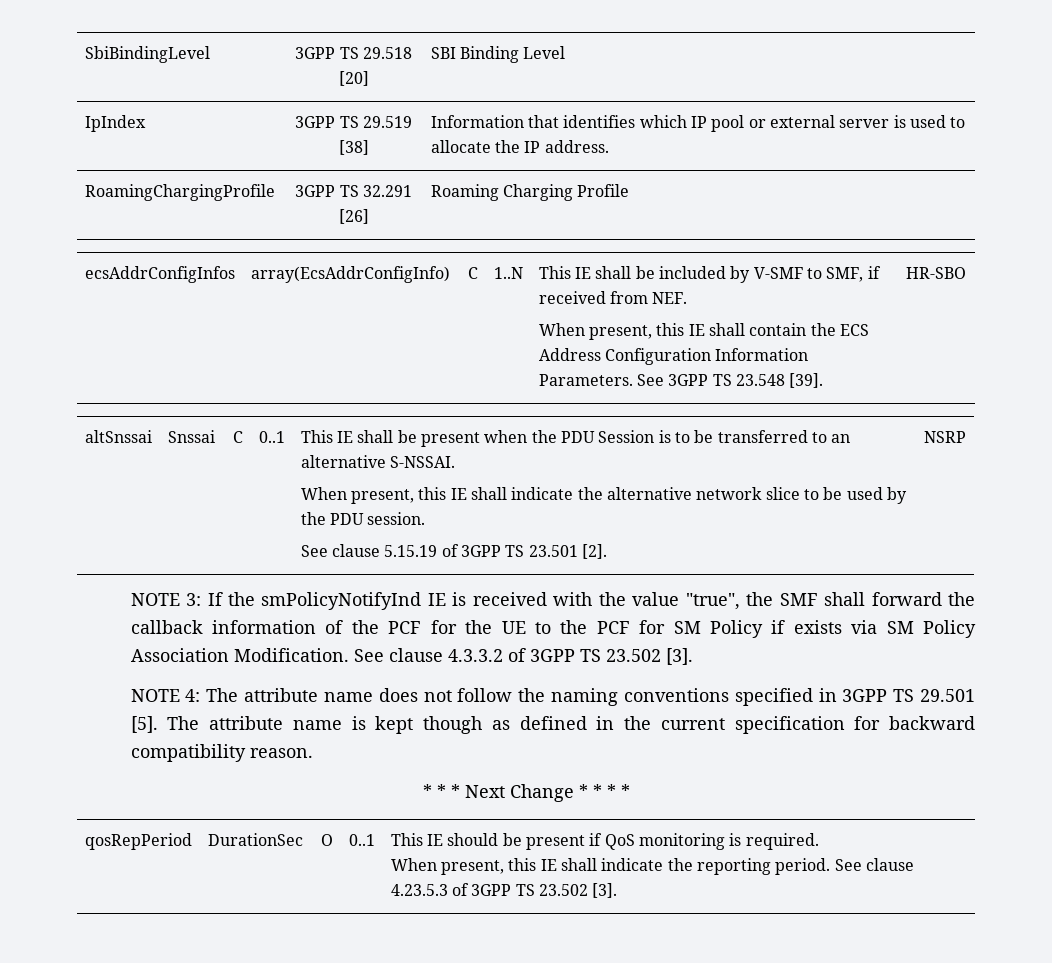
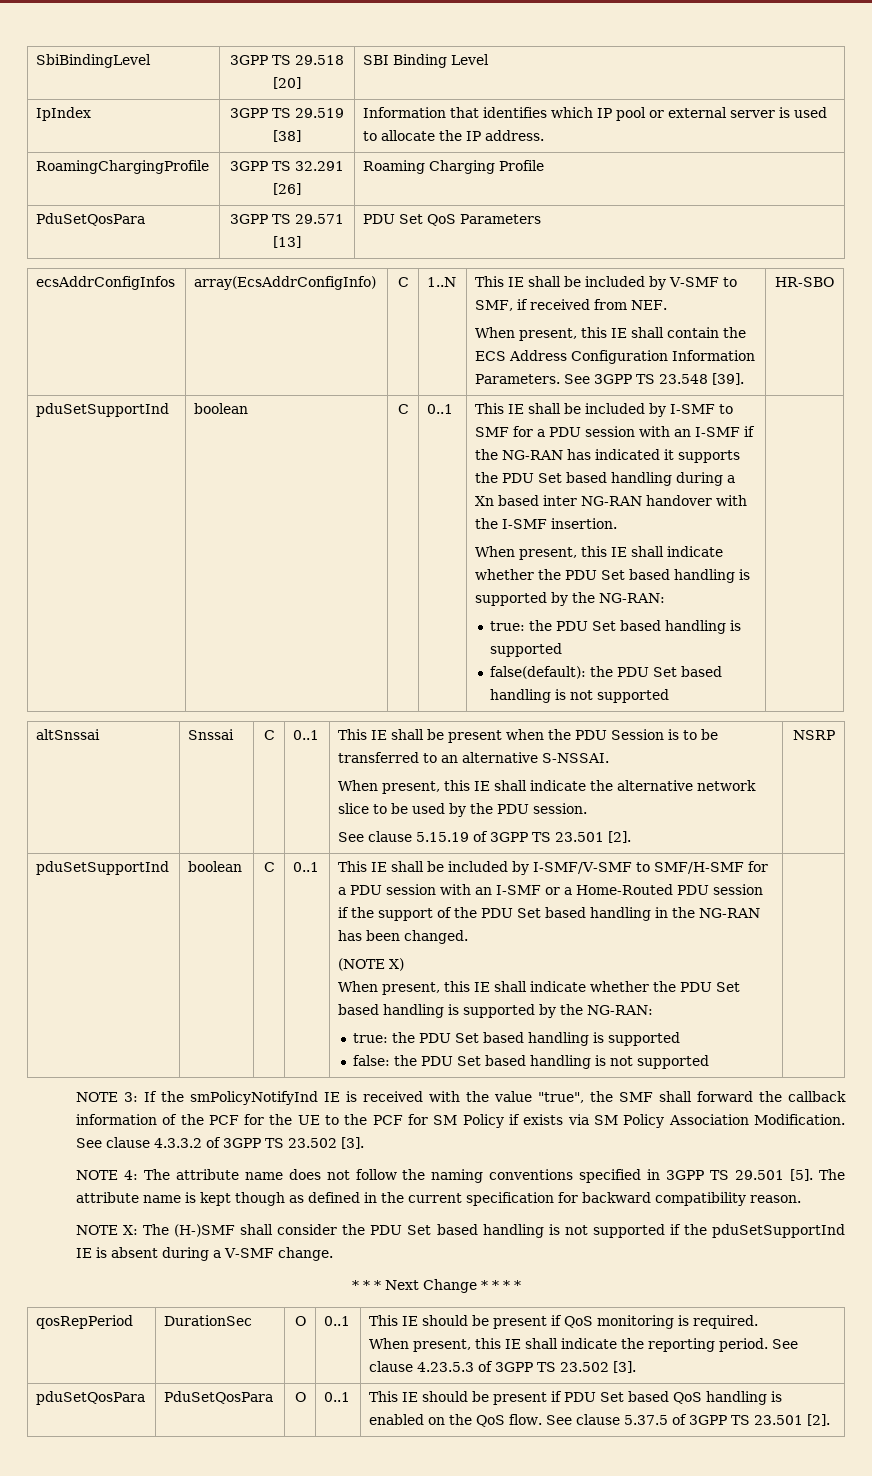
+ PduSetQosPara | 3GPP TS 29.571 [13] | PDU Set QoS Parameters
+ pduSetSupportInd | boolean | C | 0..1 | This IE shall be included by I-SMF to SMF for a PDU session with an I-SMF if the NG-RAN has indicated it supports the PDU Set based handling during a Xn based inter NG-RAN handover with the I-SMF insertion.
+ When present, this IE shall indicate whether the PDU Set based handling is supported by the NG-RAN:
+ true: the PDU Set based handling is supported
+ false(default): the PDU Set based handling is not supported
+ pduSetSupportInd | boolean | C | 0..1 | This IE shall be included by I-SMF/V-SMF to SMF/H-SMF for a PDU session with an I-SMF or a Home-Routed PDU session if the support of the PDU Set based handling in the NG-RAN has been changed.
+ (NOTE X)
+ When present, this IE shall indicate whether the PDU Set based handling is supported by the NG-RAN:
+ true: the PDU Set based handling is supported
+ false: the PDU Set based handling is not supported
+ NOTE X: The (H-)SMF shall consider the PDU Set based handling is not supported if the pduSetSupportInd IE is absent during a V-SMF change.
+ pduSetQosPara | PduSetQosPara | O | 0..1 | This IE should be present if PDU Set based QoS handling is enabled on the QoS flow. See clause 5.37.5 of 3GPP TS 23.501 [2].

